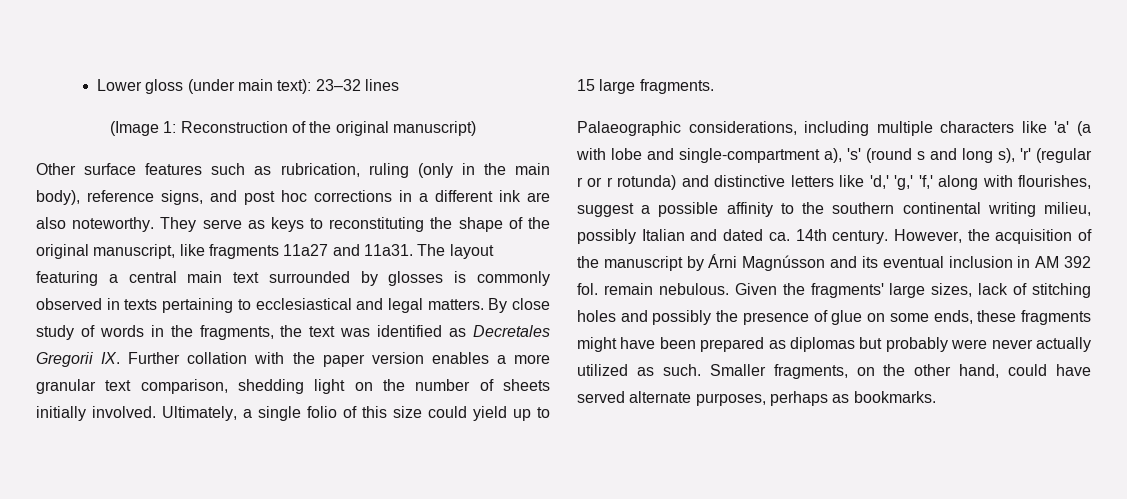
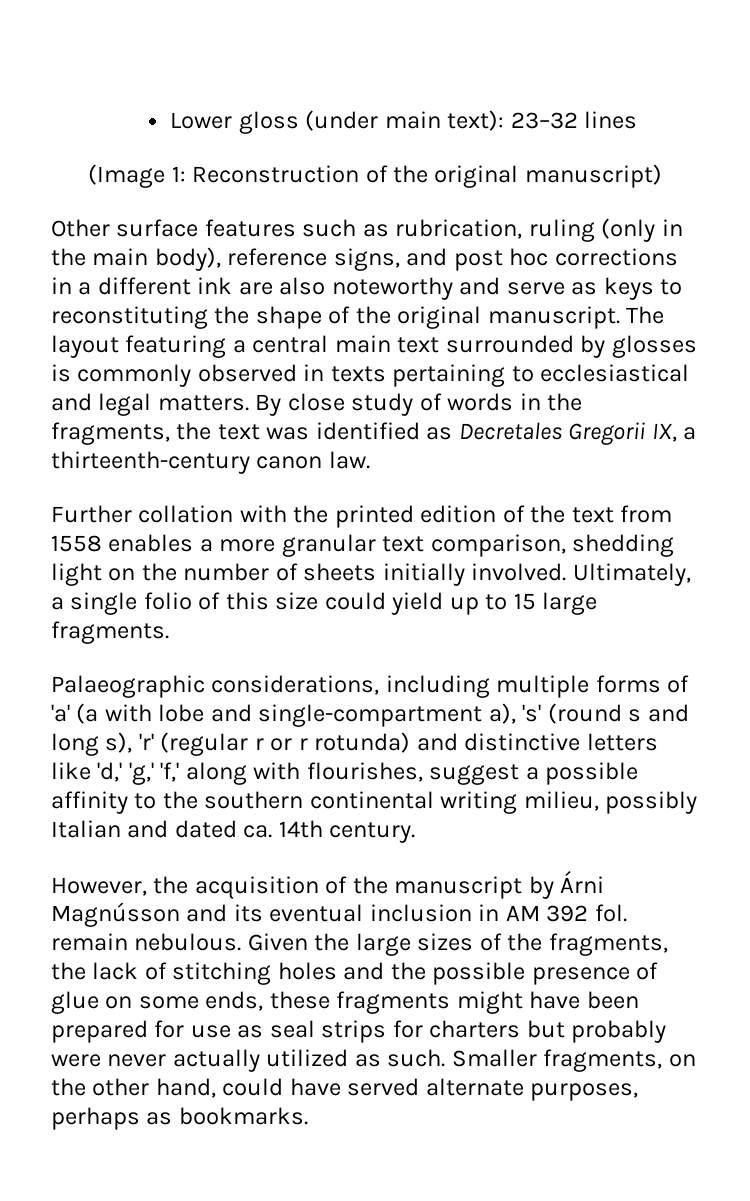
- Other surface features such as rubrication, ruling (only in the main body), reference signs, and post hoc corrections in a different ink are also noteworthy. They serve as keys to reconstituting the shape of the original manuscript, like fragments 11a27 and 11a31.
+ Other surface features such as rubrication, ruling (only in the main body), reference signs, and post hoc corrections in a different ink are also noteworthy and serve as keys to reconstituting the shape of the original manuscript.
- By close study of words in the fragments, the text was identified as Decretales Gregorii IX. Further collation with the paper version enables a more granular text comparison, shedding light on the number of sheets initially involved.
+ By close study of words in the fragments, the text was identified as Decretales Gregorii IX, a thirteenth-century canon law.
+ Further collation with the printed edition of the text from 1558 enables a more granular text comparison, shedding light on the number of sheets initially involved.
- Palaeographic considerations, including multiple characters like 'a' (a with lobe and single-compartment a), 's' (round s and long s), 'r' (regular r or r rotunda) and distinctive letters like 'd,' 'g,' 'f,' along with flourishes, suggest a possible affinity to the southern continental writing milieu, possibly Italian and dated ca. 14th century. However, the acquisition of the manuscript by Árni Magnússon and its eventual inclusion in AM 392 fol. remain nebulous.
+ Palaeographic considerations, including multiple forms of 'a' (a with lobe and single-compartment a), 's' (round s and long s), 'r' (regular r or r rotunda) and distinctive letters like 'd,' 'g,' 'f,' along with flourishes, suggest a possible affinity to the southern continental writing milieu, possibly Italian and dated ca. 14th century.
+ However, the acquisition of the manuscript by Árni Magnússon and its eventual inclusion in AM 392 fol. remain nebulous.
- Given the fragments' large sizes, lack of stitching holes and possibly the presence of glue on some ends, these fragments might have been prepared as diplomas but probably were never actually utilized as such.
+ Given the large sizes of the fragments, the lack of stitching holes and the possible presence of glue on some ends, these fragments might have been prepared for use as seal strips for charters but probably were never actually utilized as such.

